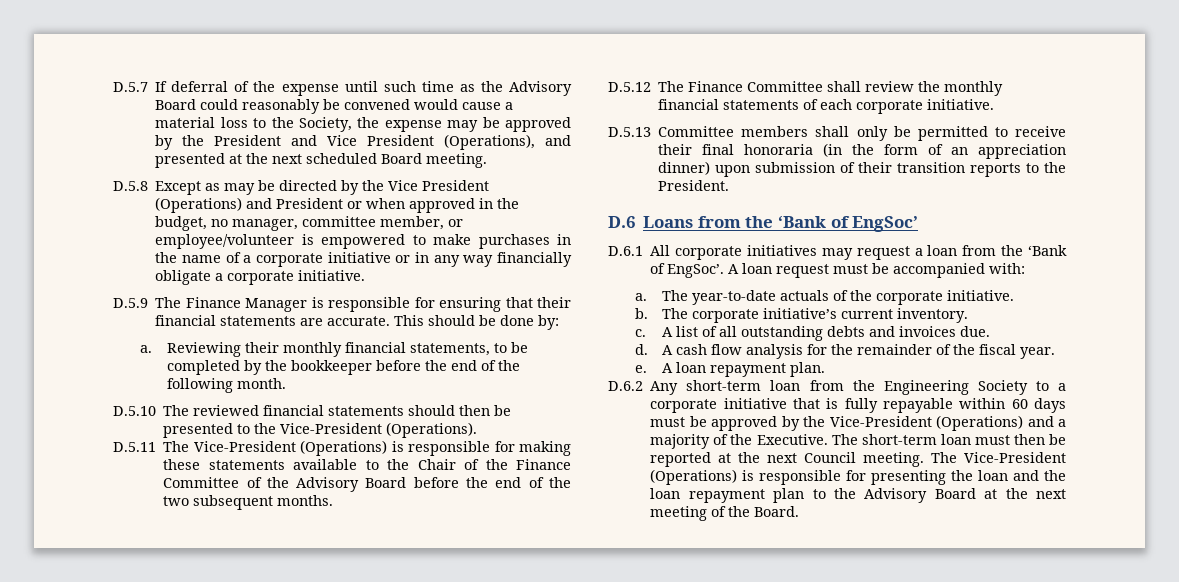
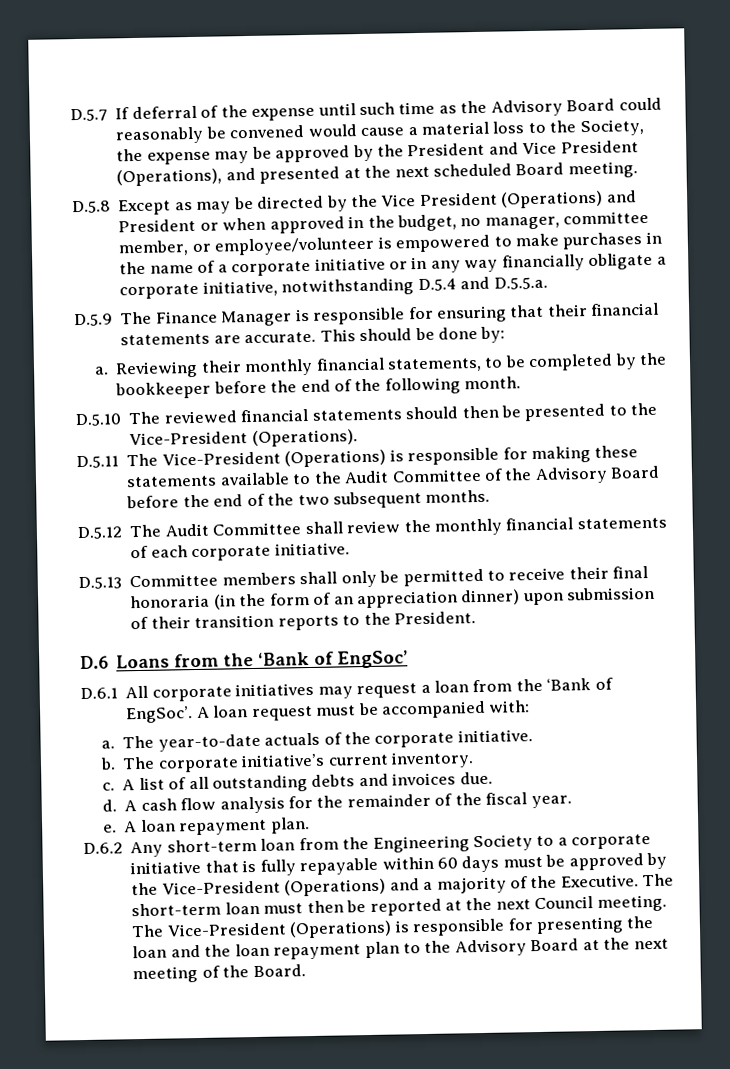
- D.5.8 Except as may be directed by the Vice President (Operations) and President or when approved in the budget, no manager, committee member, or employee/volunteer is empowered to make purchases in the name of a corporate initiative or in any way financially obligate a corporate initiative.
+ D.5.8 Except as may be directed by the Vice President (Operations) and President or when approved in the budget, no manager, committee member, or employee/volunteer is empowered to make purchases in the name of a corporate initiative or in any way financially obligate a corporate initiative, notwithstanding D.5.4 and D.5.5.a.
- D.5.11 The Vice-President (Operations) is responsible for making these statements available to the Chair of the Finance Committee of the Advisory Board before the end of the two subsequent months.
+ D.5.11 The Vice-President (Operations) is responsible for making these statements available to the Audit Committee of the Advisory Board before the end of the two subsequent months.
- D.5.12 The Finance Committee shall review the monthly financial statements of each corporate initiative.
+ D.5.12 The Audit Committee shall review the monthly financial statements of each corporate initiative.

